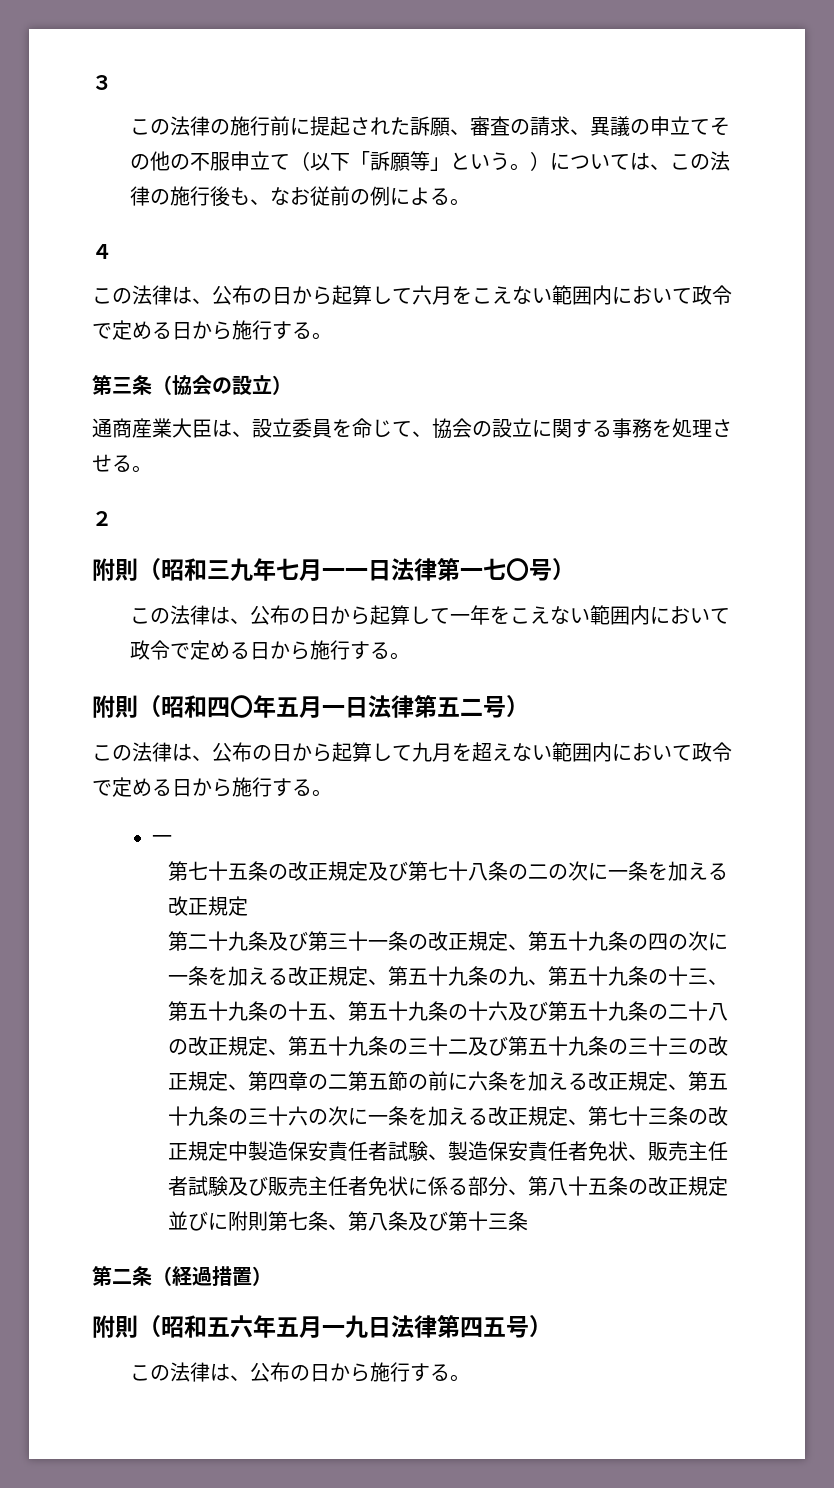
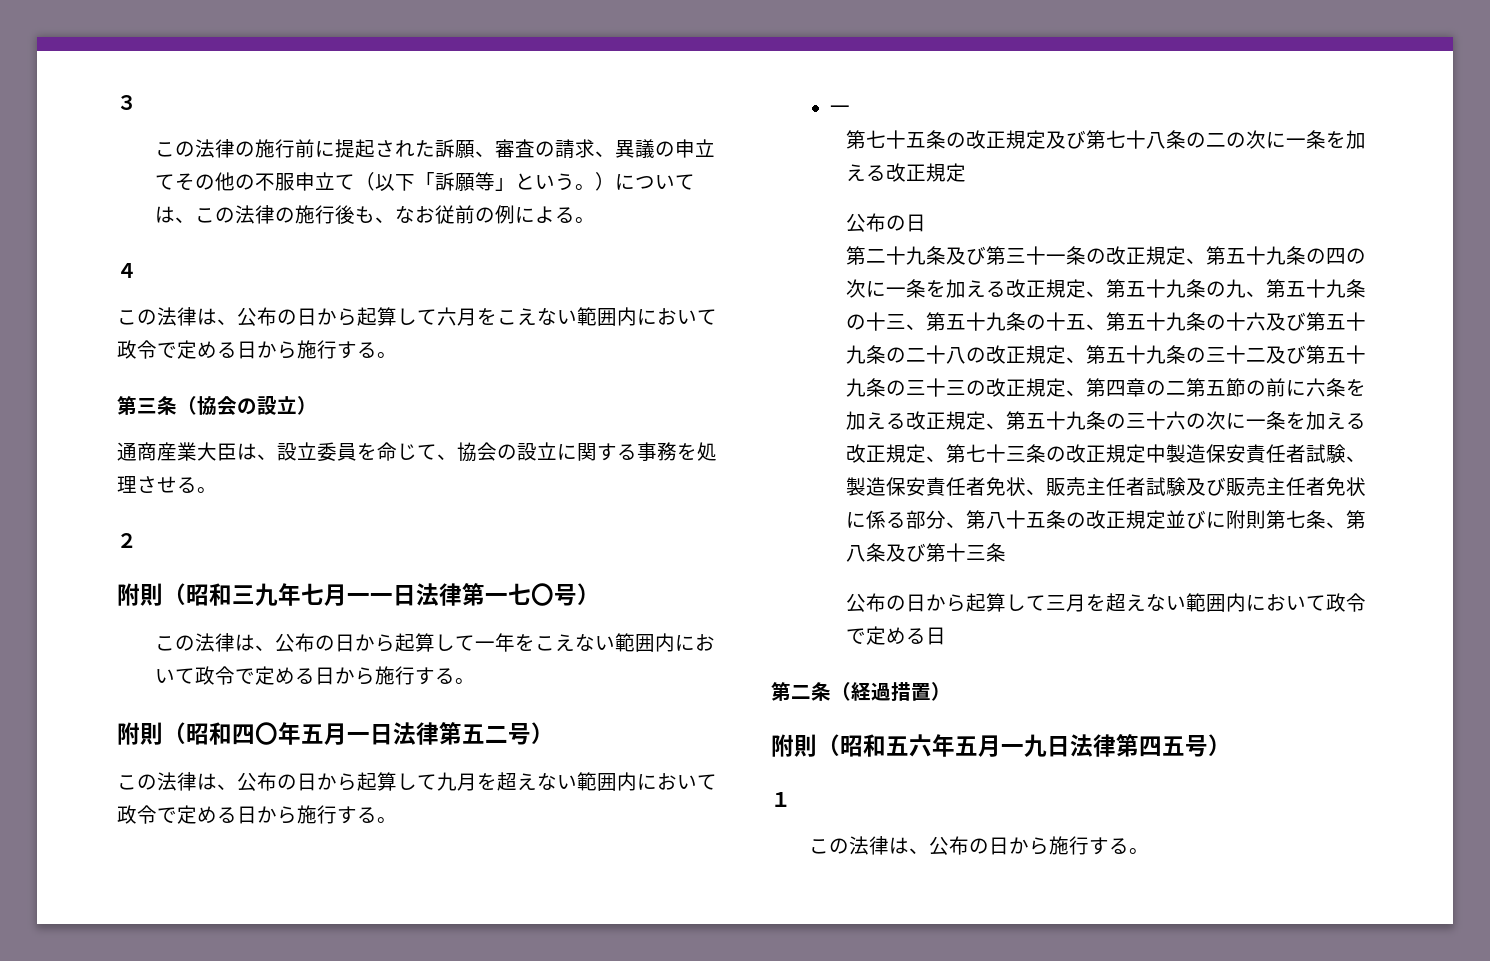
  第七十五条の改正規定及び第七十八条の二の次に一条を加える改正規定
+ 公布の日
+ 公布の日から起算して三月を超えない範囲内において政令で定める日
+ １

